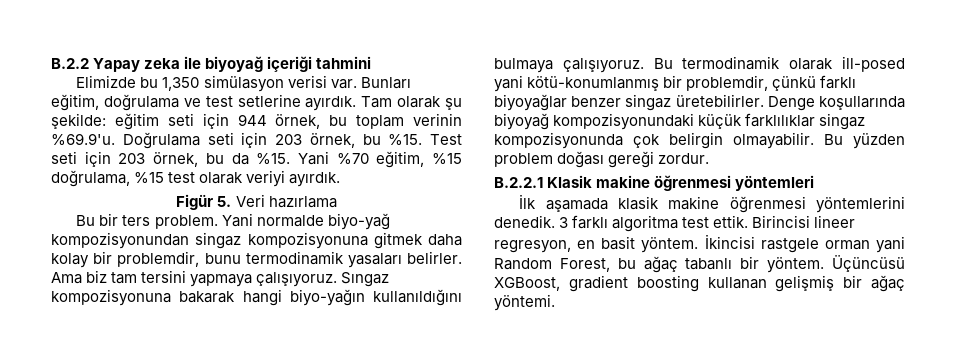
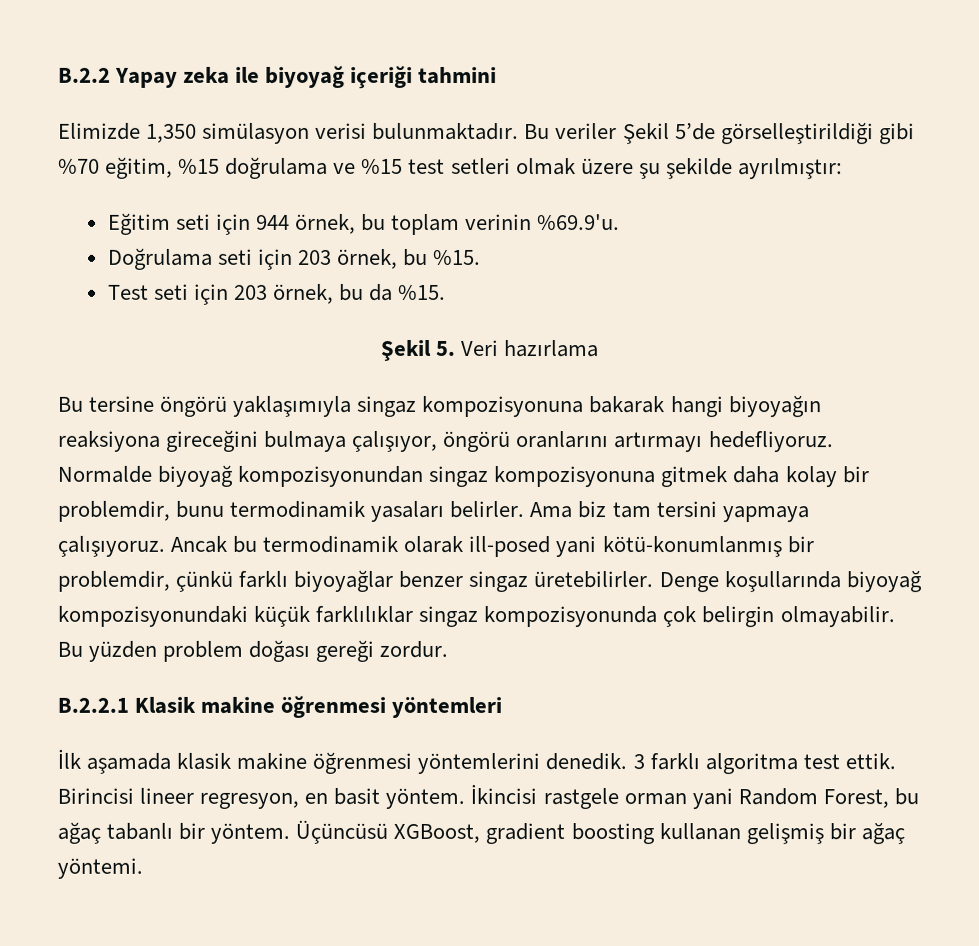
- Elimizde bu 1,350 simülasyon verisi var. Bunları eğitim, doğrulama ve test setlerine ayırdık. Tam olarak şu şekilde: eğitim seti için 944 örnek, bu toplam verinin %69.9'u. Doğrulama seti için 203 örnek, bu %15. Test seti için 203 örnek, bu da %15. Yani %70 eğitim, %15 doğrulama, %15 test olarak veriyi ayırdık.
- Figür 5. Veri hazırlama
- Bu bir ters problem. Yani normalde biyo-yağ kompozisyonundan singaz kompozisyonuna gitmek daha kolay bir problemdir, bunu termodinamik yasaları belirler.
+ Elimizde 1,350 simülasyon verisi bulunmaktadır. Bu veriler Şekil 5’de görselleştirildiği gibi %70 eğitim, %15 doğrulama ve %15 test setleri olmak üzere şu şekilde ayrılmıştır:
+ Eğitim seti için 944 örnek, bu toplam verinin %69.9'u.
+ Doğrulama seti için 203 örnek, bu %15.
+ Test seti için 203 örnek, bu da %15.
+ Şekil 5. Veri hazırlama
+ Bu tersine öngörü yaklaşımıyla singaz kompozisyonuna bakarak hangi biyoyağın reaksiyona gireceğini bulmaya çalışıyor, öngörü oranlarını artırmayı hedefliyoruz. Normalde biyoyağ kompozisyonundan singaz kompozisyonuna gitmek daha kolay bir problemdir, bunu termodinamik yasaları belirler.
- Sıngaz kompozisyonuna bakarak hangi biyo-yağın kullanıldığını bulmaya çalışıyoruz. Bu termodinamik olarak ill-posed yani kötü-konumlanmış bir problemdir, çünkü farklı biyoyağlar benzer singaz üretebilirler.
+ Ancak bu termodinamik olarak ill-posed yani kötü-konumlanmış bir problemdir, çünkü farklı biyoyağlar benzer singaz üretebilirler.

